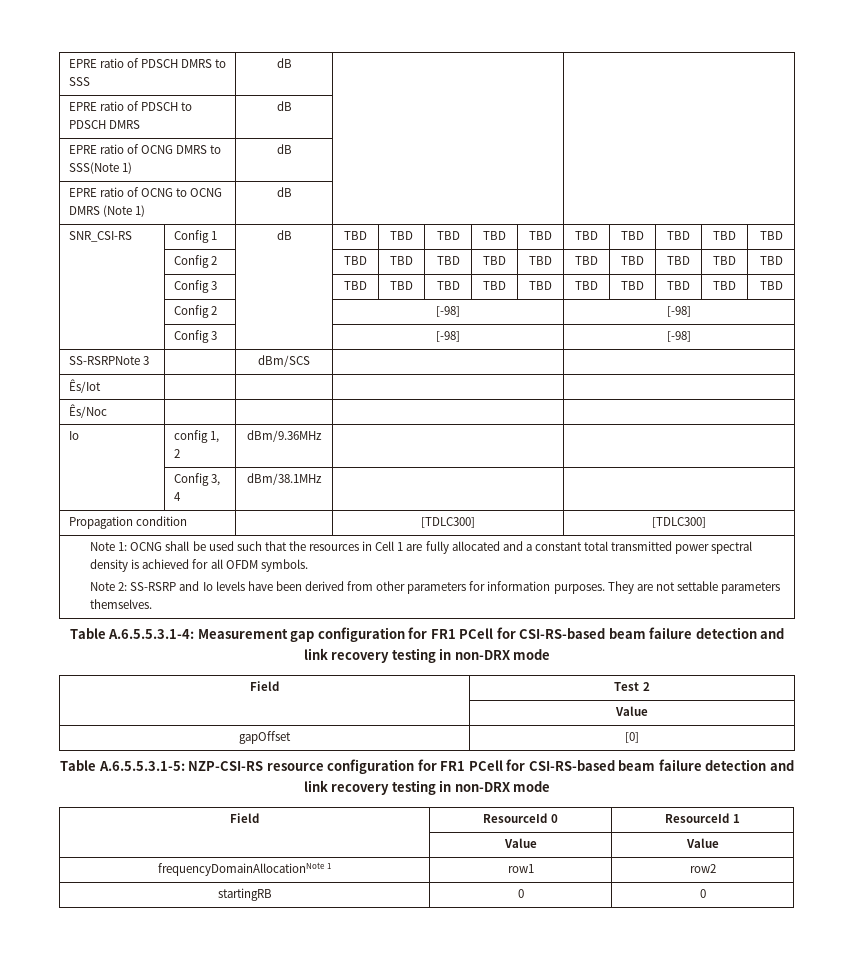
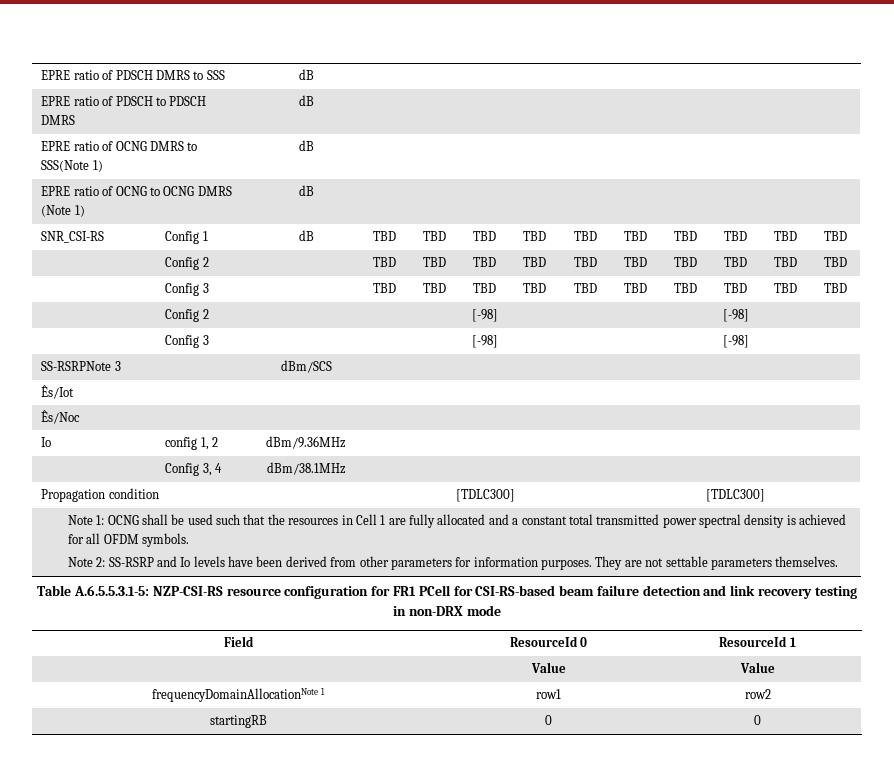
- Table A.6.5.5.3.1-4: Measurement gap configuration for FR1 PCell for CSI-RS-based beam failure detection and link recovery testing in non-DRX mode
- Field | Test 2
- | Value
- gapOffset | [0]

